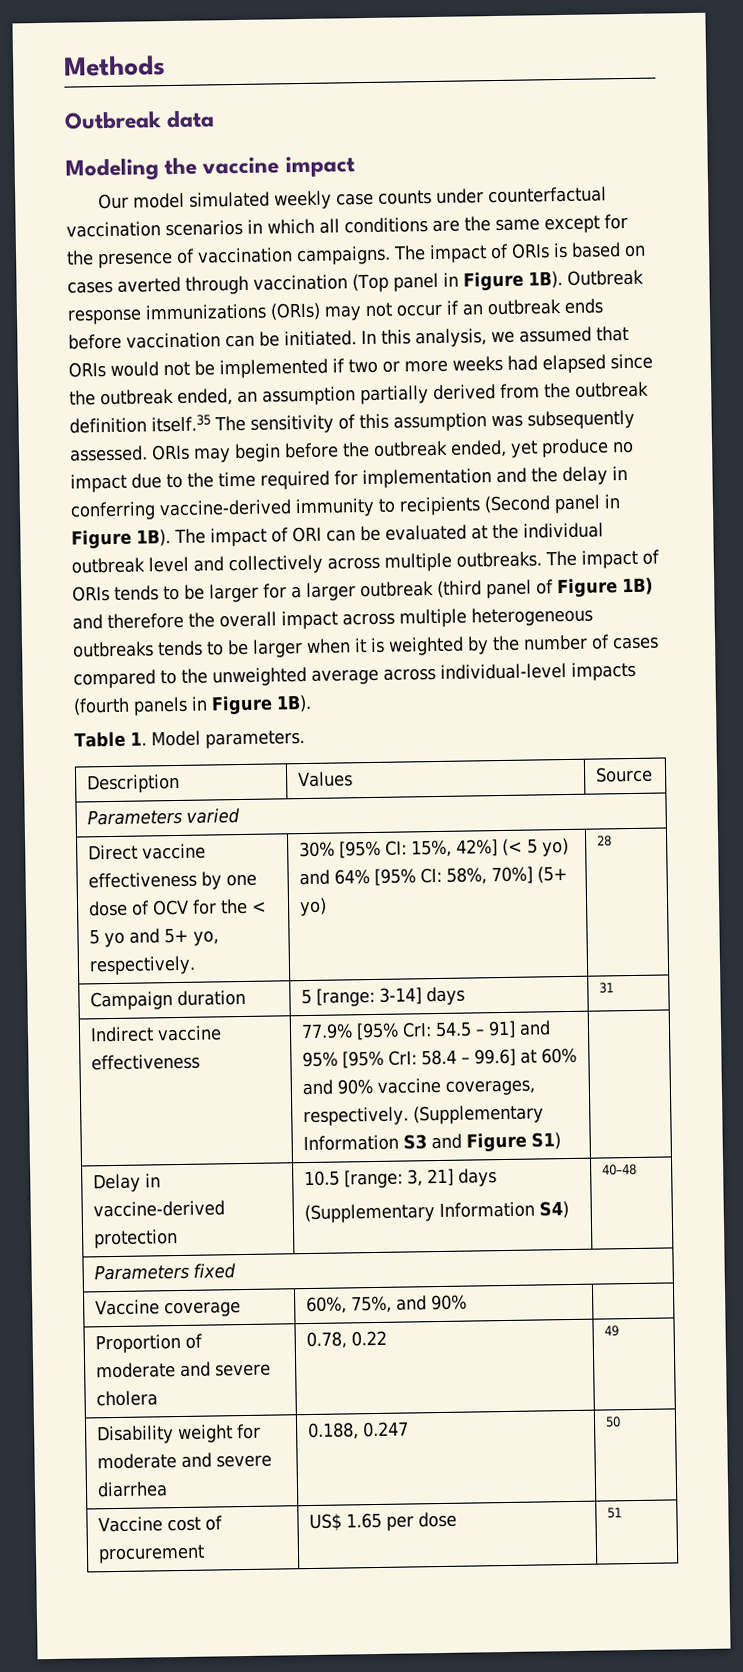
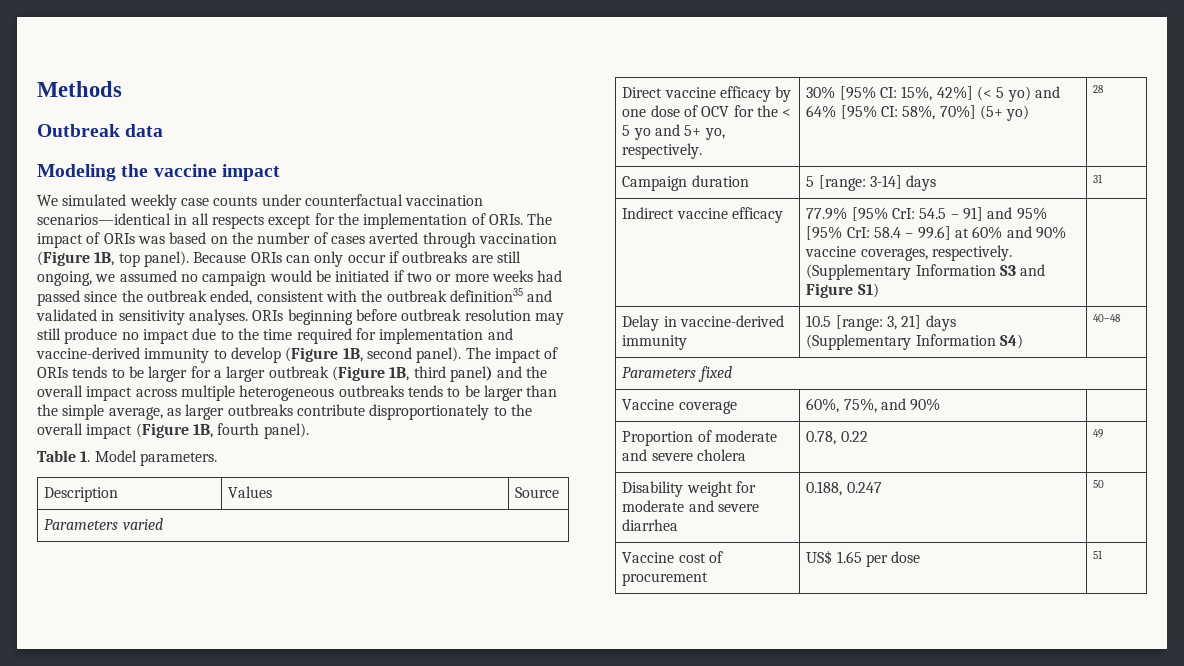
- Our model simulated weekly case counts under counterfactual vaccination scenarios in which all conditions are the same except for the presence of vaccination campaigns. The impact of ORIs is based on cases averted through vaccination (Top panel in Figure 1B). Outbreak response immunizations (ORIs) may not occur if an outbreak ends before vaccination can be initiated. In this analysis, we assumed that ORIs would not be implemented if two or more weeks had elapsed since the outbreak ended, an assumption partially derived from the outbreak definition itself.35 The sensitivity of this assumption was subsequently assessed. ORIs may begin before the outbreak ended, yet produce no impact due to the time required for implementation and the delay in conferring vaccine-derived immunity to recipients (Second panel in Figure 1B). The impact of ORI can be evaluated at the individual outbreak level and collectively across multiple outbreaks.
+ We simulated weekly case counts under counterfactual vaccination scenarios—identical in all respects except for the implementation of ORIs. The impact of ORIs was based on the number of cases averted through vaccination (Figure 1B, top panel). Because ORIs can only occur if outbreaks are still ongoing, we assumed no campaign would be initiated if two or more weeks had passed since the outbreak ended, consistent with the outbreak definition35 and validated in sensitivity analyses. ORIs beginning before outbreak resolution may still produce no impact due to the time required for implementation and vaccine-derived immunity to develop (Figure 1B, second panel).
- The impact of ORIs tends to be larger for a larger outbreak (third panel of Figure 1B) and therefore the overall impact across multiple heterogeneous outbreaks tends to be larger when it is weighted by the number of cases compared to the unweighted average across individual-level impacts (fourth panels in Figure 1B).
+ The impact of ORIs tends to be larger for a larger outbreak (Figure 1B, third panel) and the overall impact across multiple heterogeneous outbreaks tends to be larger than the simple average, as larger outbreaks contribute disproportionately to the overall impact (Figure 1B, fourth panel).
- Direct vaccine effectiveness by one dose of OCV for the < 5 yo and 5+ yo, respectively. | 30% [95% CI: 15%, 42%] (< 5 yo) and 64% [95% CI: 58%, 70%] (5+ yo) | 28
+ Direct vaccine efficacy by one dose of OCV for the < 5 yo and 5+ yo, respectively. | 30% [95% CI: 15%, 42%] (< 5 yo) and 64% [95% CI: 58%, 70%] (5+ yo) | 28
- Indirect vaccine effectiveness | 77.9% [95% CrI: 54.5 – 91] and 95% [95% CrI: 58.4 – 99.6] at 60% and 90% vaccine coverages, respectively. (Supplementary Information S3 and Figure S1) |
+ Indirect vaccine efficacy | 77.9% [95% CrI: 54.5 – 91] and 95% [95% CrI: 58.4 – 99.6] at 60% and 90% vaccine coverages, respectively. (Supplementary Information S3 and Figure S1) |
- Delay in vaccine-derived protection | 10.5 [range: 3, 21] days
+ Delay in vaccine-derived immunity | 10.5 [range: 3, 21] days

